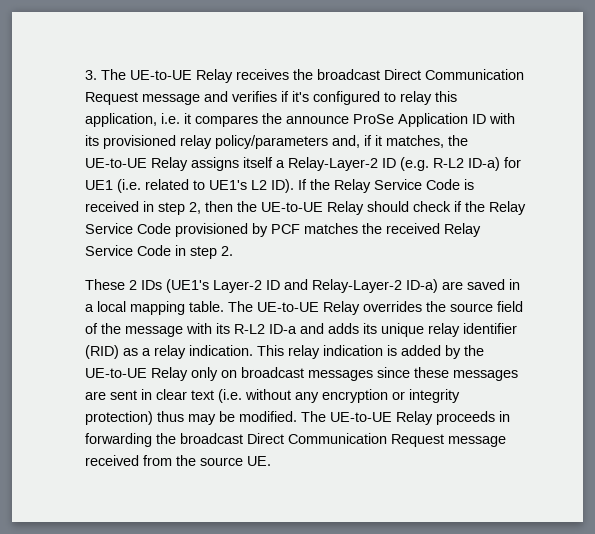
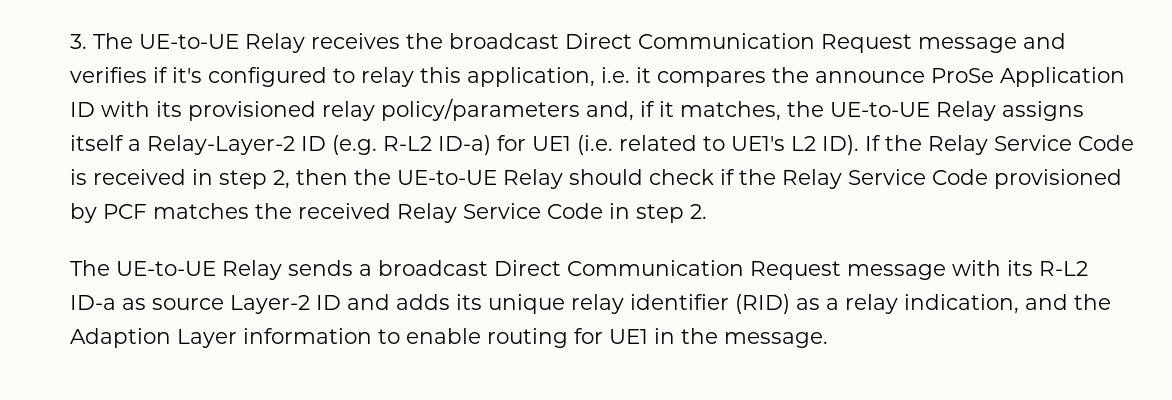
- These 2 IDs (UE1's Layer-2 ID and Relay-Layer-2 ID-a) are saved in a local mapping table. The UE-to-UE Relay overrides the source field of the message with its R-L2 ID-a and adds its unique relay identifier (RID) as a relay indication. This relay indication is added by the UE-to-UE Relay only on broadcast messages since these messages are sent in clear text (i.e. without any encryption or integrity protection) thus may be modified. The UE-to-UE Relay proceeds in forwarding the broadcast Direct Communication Request message received from the source UE.
+ The UE-to-UE Relay sends a broadcast Direct Communication Request message with its R-L2 ID-a as source Layer-2 ID and adds its unique relay identifier (RID) as a relay indication, and the Adaption Layer information to enable routing for UE1 in the message.

